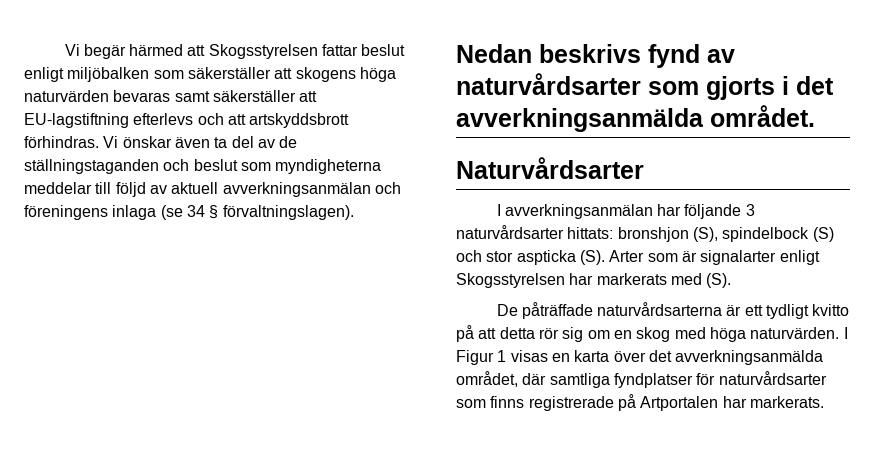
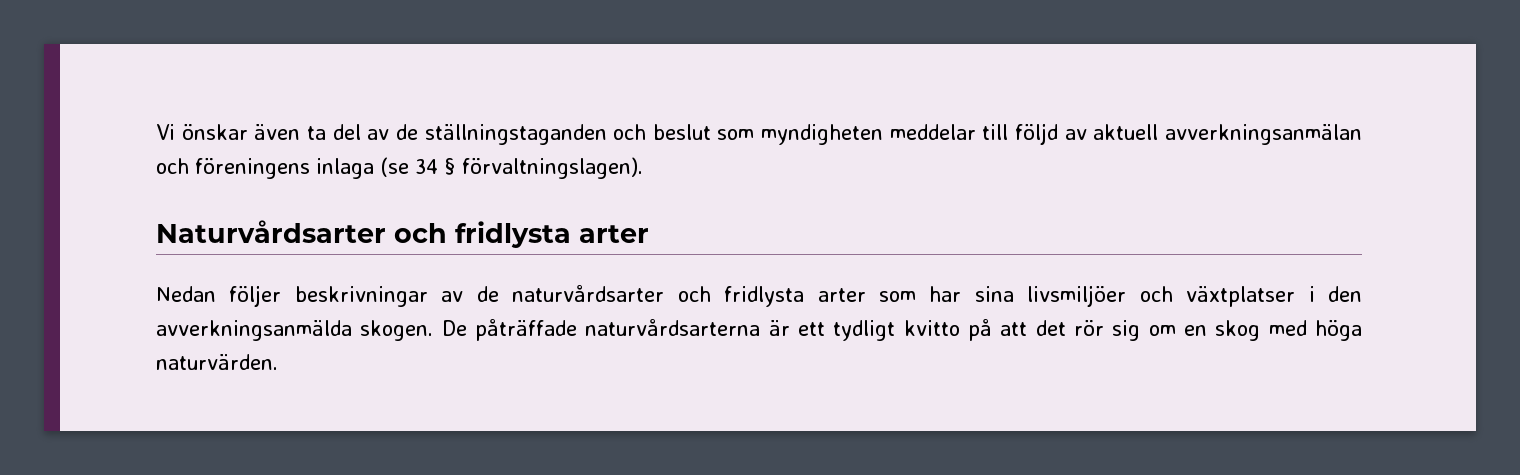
- Vi begär härmed att Skogsstyrelsen fattar beslut enligt miljöbalken som säkerställer att skogens höga naturvärden bevaras samt säkerställer att EU-lagstiftning efterlevs och att artskyddsbrott förhindras. Vi önskar även ta del av de ställningstaganden och beslut som myndigheterna meddelar till följd av aktuell avverkningsanmälan och föreningens inlaga (se 34 § förvaltningslagen).
+ Vi önskar även ta del av de ställningstaganden och beslut som myndigheten meddelar till följd av aktuell avverkningsanmälan och föreningens inlaga (se 34 § förvaltningslagen).
- Nedan beskrivs fynd av naturvårdsarter som gjorts i det avverkningsanmälda området.
- Naturvårdsarter
- I avverkningsanmälan har följande 3 naturvårdsarter hittats: bronshjon (S), spindelbock (S) och stor aspticka (S). Arter som är signalarter enligt Skogsstyrelsen har markerats med (S).
- De påträffade naturvårdsarterna är ett tydligt kvitto på att detta rör sig om en skog med höga naturvärden. I Figur 1 visas en karta över det avverkningsanmälda området, där samtliga fyndplatser för naturvårdsarter som finns registrerade på Artportalen har markerats.
+ Naturvårdsarter och fridlysta arter
+ Nedan följer beskrivningar av de naturvårdsarter och fridlysta arter som har sina livsmiljöer och växtplatser i den avverkningsanmälda skogen. De påträffade naturvårdsarterna är ett tydligt kvitto på att det rör sig om en skog med höga naturvärden.

